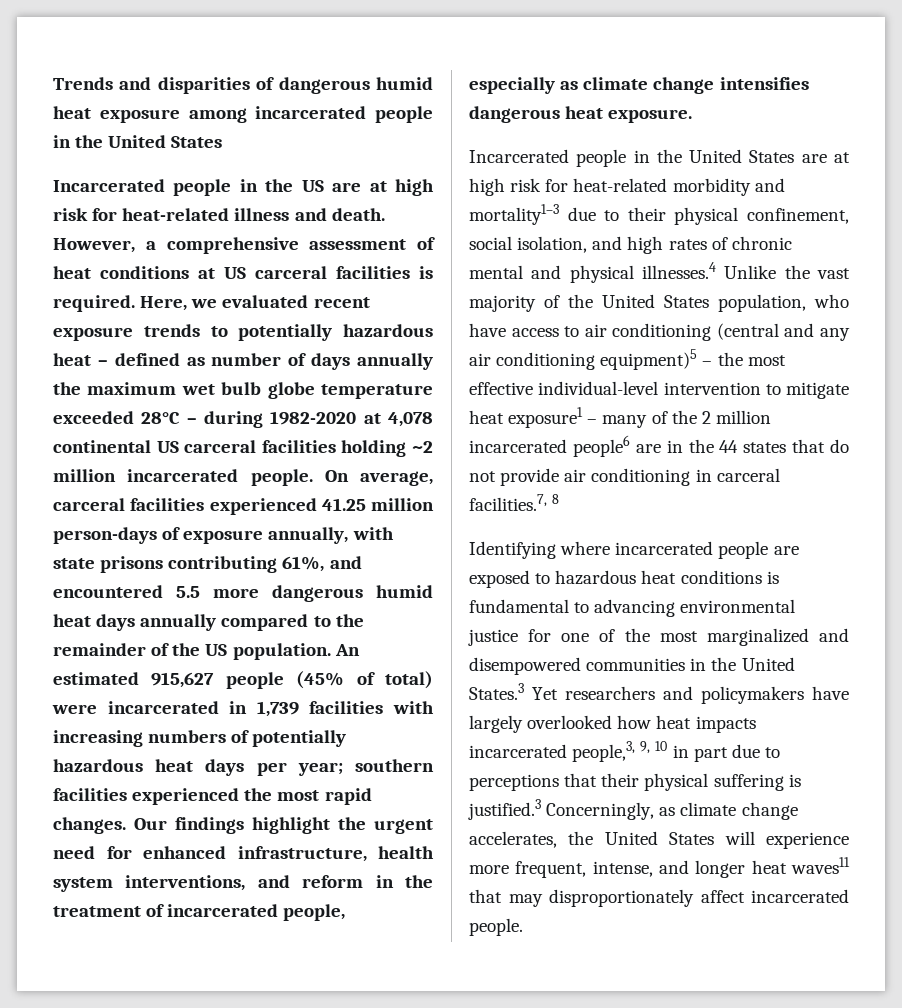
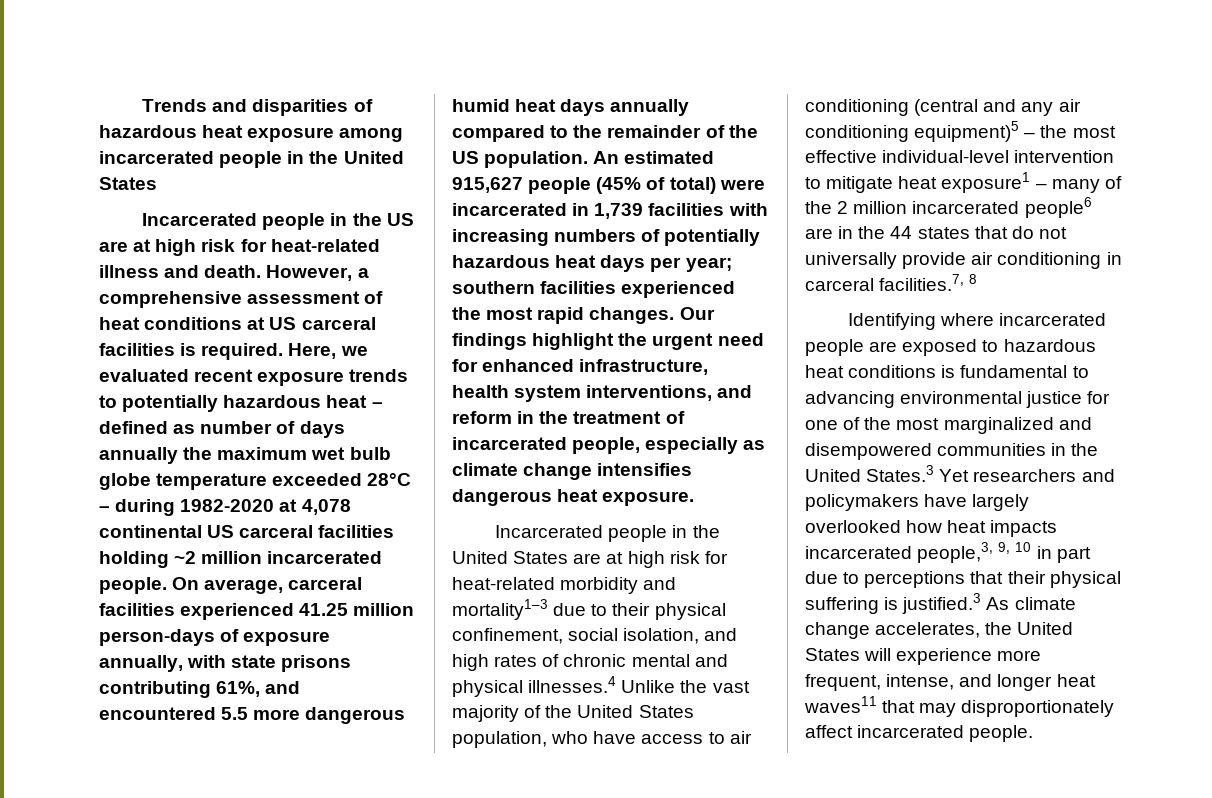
- Trends and disparities of dangerous humid heat exposure among incarcerated people in the United States
+ Trends and disparities of hazardous heat exposure among incarcerated people in the United States
- Incarcerated people in the United States are at high risk for heat-related morbidity and mortality1–3 due to their physical confinement, social isolation, and high rates of chronic mental and physical illnesses.4 Unlike the vast majority of the United States population, who have access to air conditioning (central and any air conditioning equipment)5 – the most effective individual-level intervention to mitigate heat exposure1 – many of the 2 million incarcerated people6 are in the 44 states that do not provide air conditioning in carceral facilities.7, 8
+ Incarcerated people in the United States are at high risk for heat-related morbidity and mortality1–3 due to their physical confinement, social isolation, and high rates of chronic mental and physical illnesses.4 Unlike the vast majority of the United States population, who have access to air conditioning (central and any air conditioning equipment)5 – the most effective individual-level intervention to mitigate heat exposure1 – many of the 2 million incarcerated people6 are in the 44 states that do not universally provide air conditioning in carceral facilities.7, 8
- Identifying where incarcerated people are exposed to hazardous heat conditions is fundamental to advancing environmental justice for one of the most marginalized and disempowered communities in the United States.3 Yet researchers and policymakers have largely overlooked how heat impacts incarcerated people,3, 9, 10 in part due to perceptions that their physical suffering is justified.3 Concerningly, as climate change accelerates, the United States will experience more frequent, intense, and longer heat waves11 that may disproportionately affect incarcerated people.
+ Identifying where incarcerated people are exposed to hazardous heat conditions is fundamental to advancing environmental justice for one of the most marginalized and disempowered communities in the United States.3 Yet researchers and policymakers have largely overlooked how heat impacts incarcerated people,3, 9, 10 in part due to perceptions that their physical suffering is justified.3 As climate change accelerates, the United States will experience more frequent, intense, and longer heat waves11 that may disproportionately affect incarcerated people.

